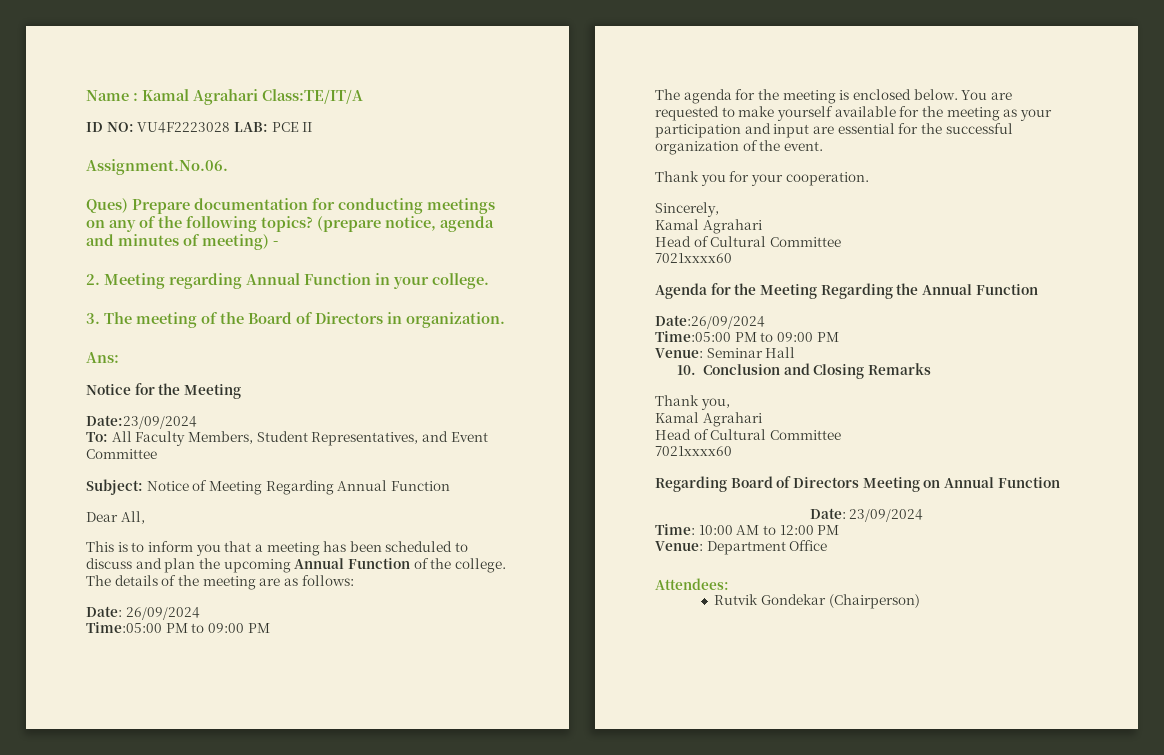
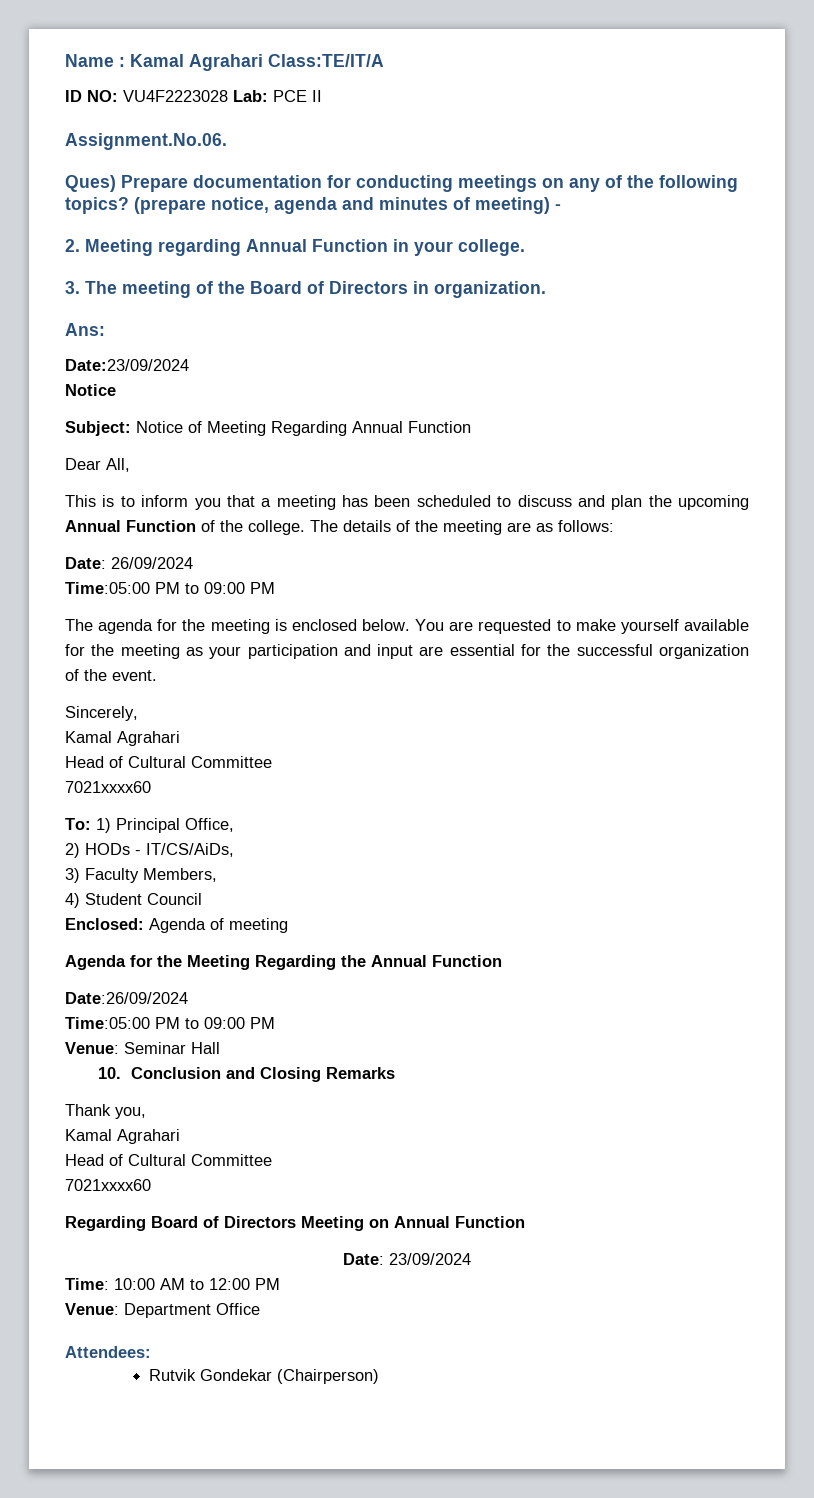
- ID NO: VU4F2223028 LAB: PCE II
+ ID NO: VU4F2223028 Lab: PCE II
- Notice for the Meeting
  Date:23/09/2024
- To: All Faculty Members, Student Representatives, and Event Committee
+ Notice
- Thank you for your cooperation.
+ To: 1) Principal Office,
+ 2) HODs - IT/CS/AiDs,
+ 3) Faculty Members,
+ 4) Student Council
+ Enclosed: Agenda of meeting

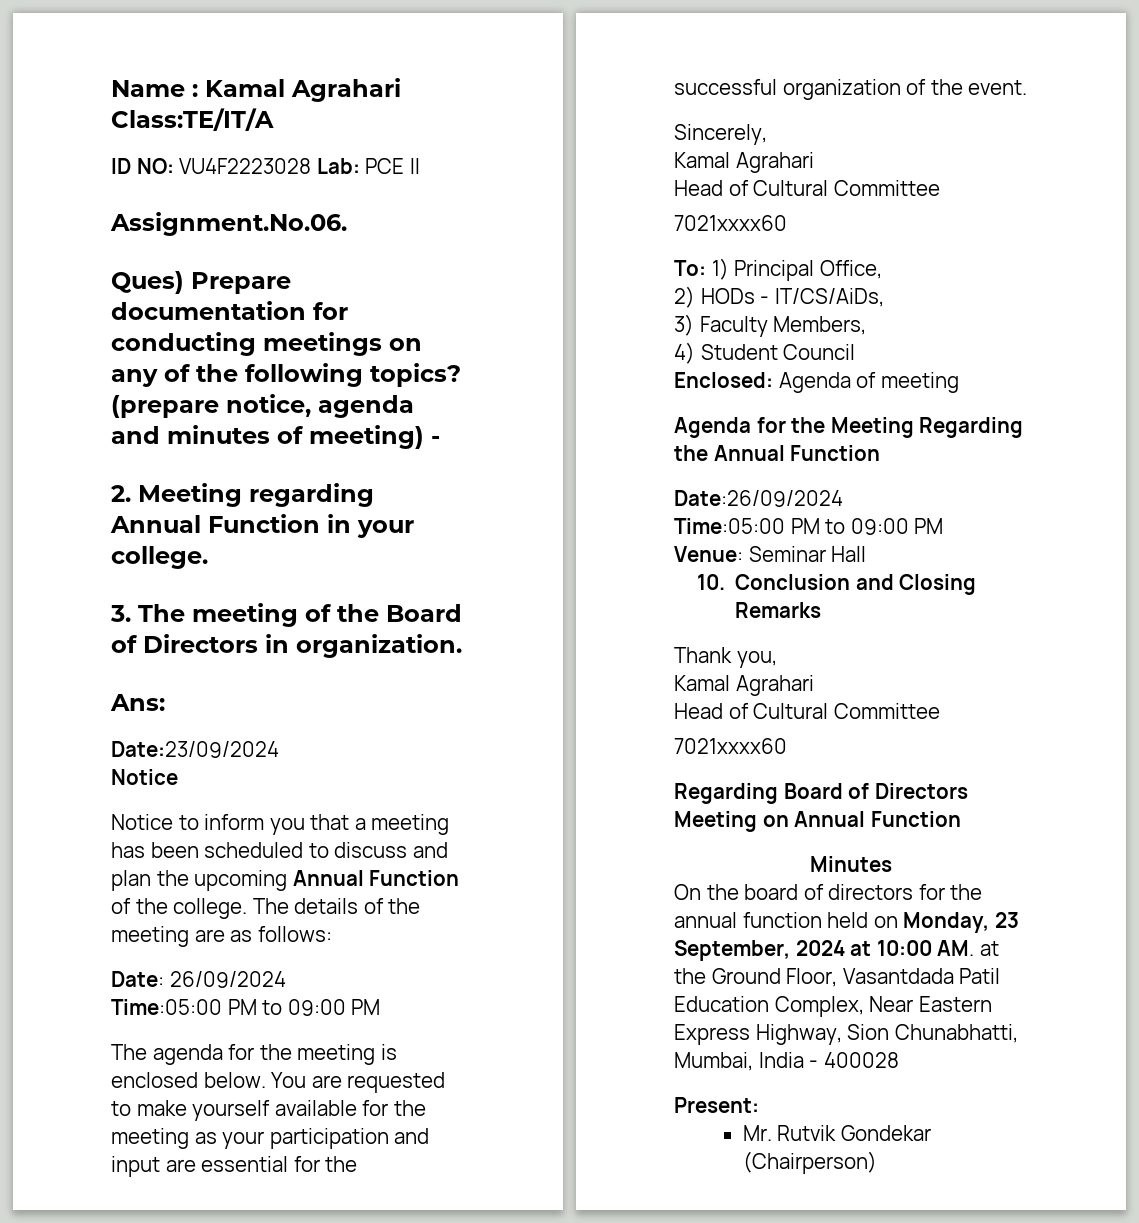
- Subject: Notice of Meeting Regarding Annual Function
- Dear All,
- This is to inform you that a meeting has been scheduled to discuss and plan the upcoming Annual Function of the college.
+ Notice to inform you that a meeting has been scheduled to discuss and plan the upcoming Annual Function of the college.
- Date: 23/09/2024
- Time: 10:00 AM to 12:00 PM
- Venue: Department Office
- Attendees:
- Rutvik Gondekar (Chairperson)
+ Minutes
+ On the board of directors for the annual function held on Monday, 23 September, 2024 at 10:00 AM. at the Ground Floor, Vasantdada Patil Education Complex, Near Eastern Express Highway, Sion Chunabhatti, Mumbai, India - 400028
+ Present:
+ Mr. Rutvik Gondekar (Chairperson)

